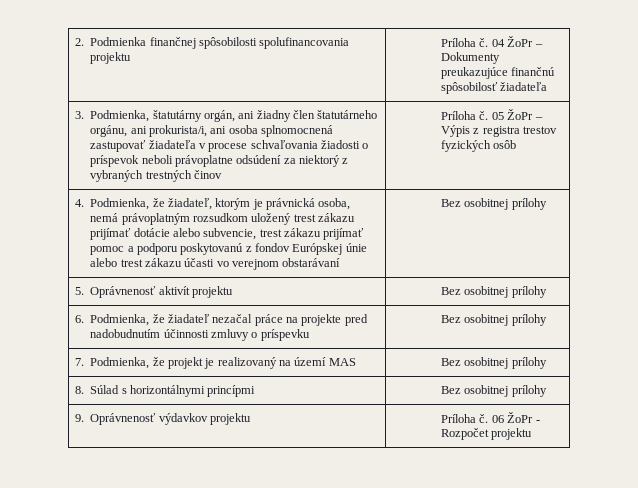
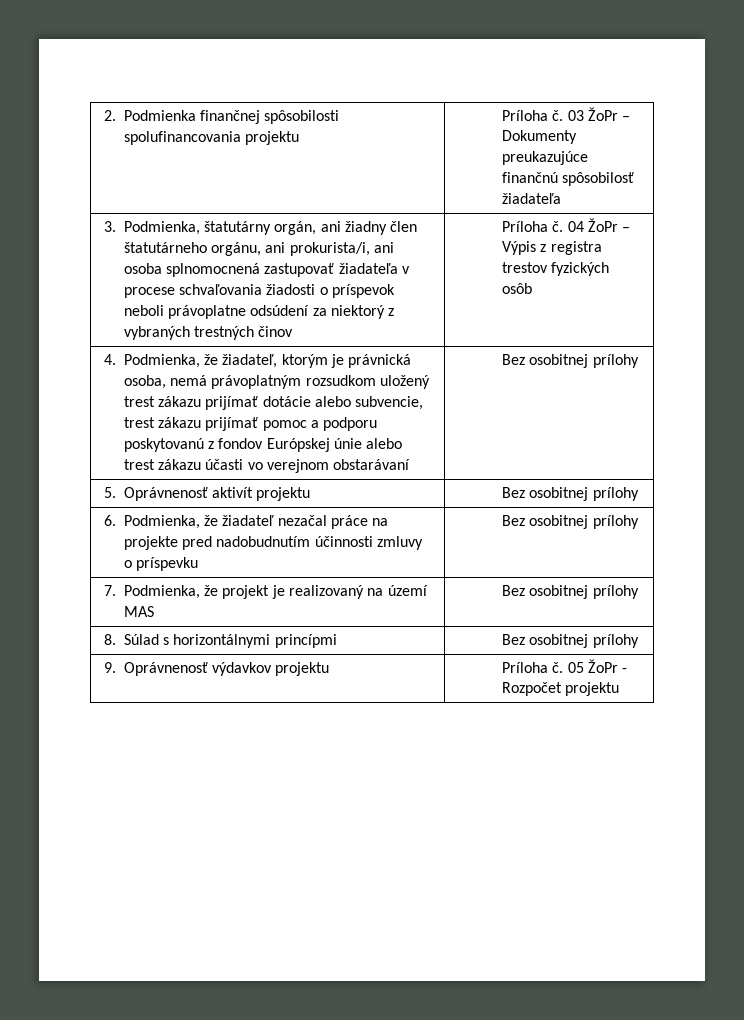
- 2. Podmienka finančnej spôsobilosti spolufinancovania projektu | Príloha č. 04 ŽoPr – Dokumenty preukazujúce finančnú spôsobilosť žiadateľa
+ 2. Podmienka finančnej spôsobilosti spolufinancovania projektu | Príloha č. 03 ŽoPr – Dokumenty preukazujúce finančnú spôsobilosť žiadateľa
- 05 ŽoPr – Výpis z registra trestov fyzických osôb
+ 04 ŽoPr – Výpis z registra trestov fyzických osôb
- 9. Oprávnenosť výdavkov projektu | Príloha č. 06 ŽoPr - Rozpočet projektu
+ 9. Oprávnenosť výdavkov projektu | Príloha č. 05 ŽoPr - Rozpočet projektu

